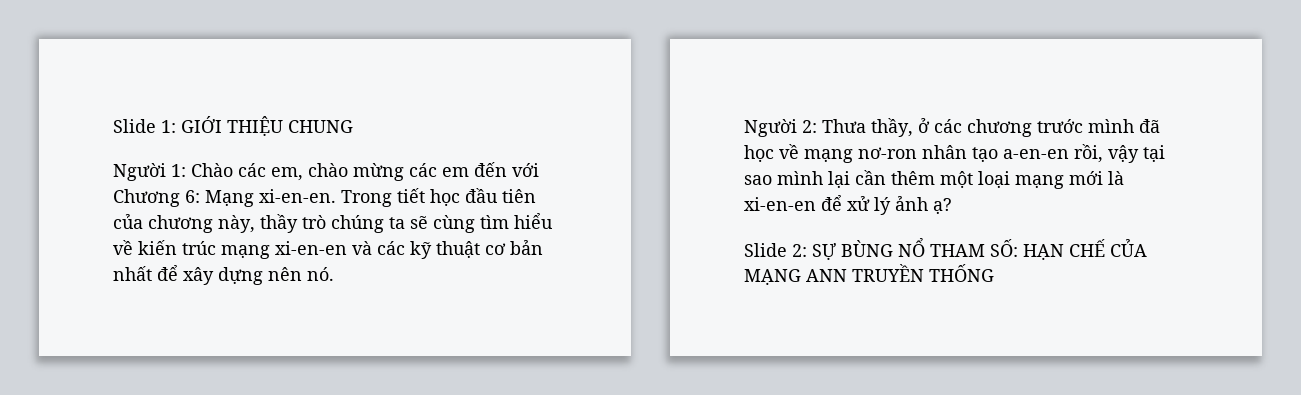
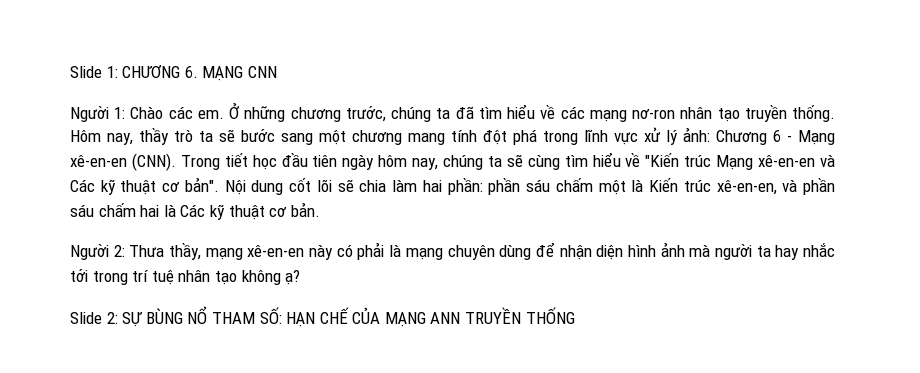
- Slide 1: GIỚI THIỆU CHUNG
+ Slide 1: CHƯƠNG 6. MẠNG CNN
- Người 1: Chào các em, chào mừng các em đến với Chương 6: Mạng xi-en-en.
+ Người 1: Chào các em. Ở những chương trước, chúng ta đã tìm hiểu về các mạng nơ-ron nhân tạo truyền thống. Hôm nay, thầy trò ta sẽ bước sang một chương mang tính đột phá trong lĩnh vực xử lý ảnh: Chương 6 - Mạng xê-en-en (CNN).
- Trong tiết học đầu tiên của chương này, thầy trò chúng ta sẽ cùng tìm hiểu về kiến trúc mạng xi-en-en và các kỹ thuật cơ bản nhất để xây dựng nên nó.
- Người 2: Thưa thầy, ở các chương trước mình đã học về mạng nơ-ron nhân tạo a-en-en rồi, vậy tại sao mình lại cần thêm một loại mạng mới là xi-en-en để xử lý ảnh ạ?
+ Trong tiết học đầu tiên ngày hôm nay, chúng ta sẽ cùng tìm hiểu về "Kiến trúc Mạng xê-en-en và Các kỹ thuật cơ bản". Nội dung cốt lõi sẽ chia làm hai phần: phần sáu chấm một là Kiến trúc xê-en-en, và phần sáu chấm hai là Các kỹ thuật cơ bản.
+ Người 2: Thưa thầy, mạng xê-en-en này có phải là mạng chuyên dùng để nhận diện hình ảnh mà người ta hay nhắc tới trong trí tuệ nhân tạo không ạ?

